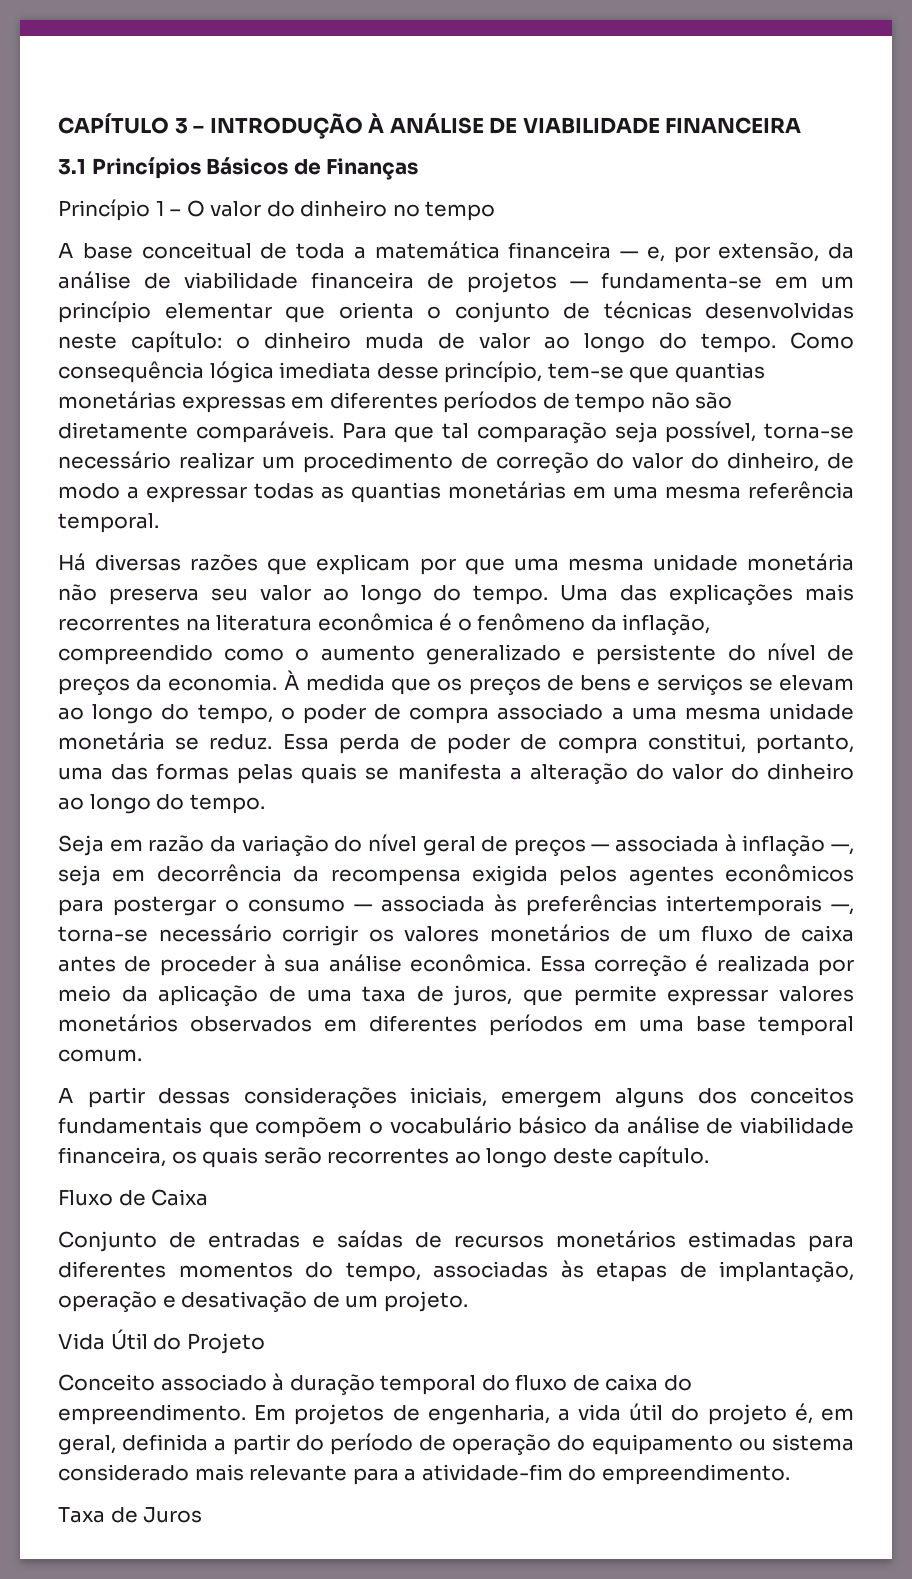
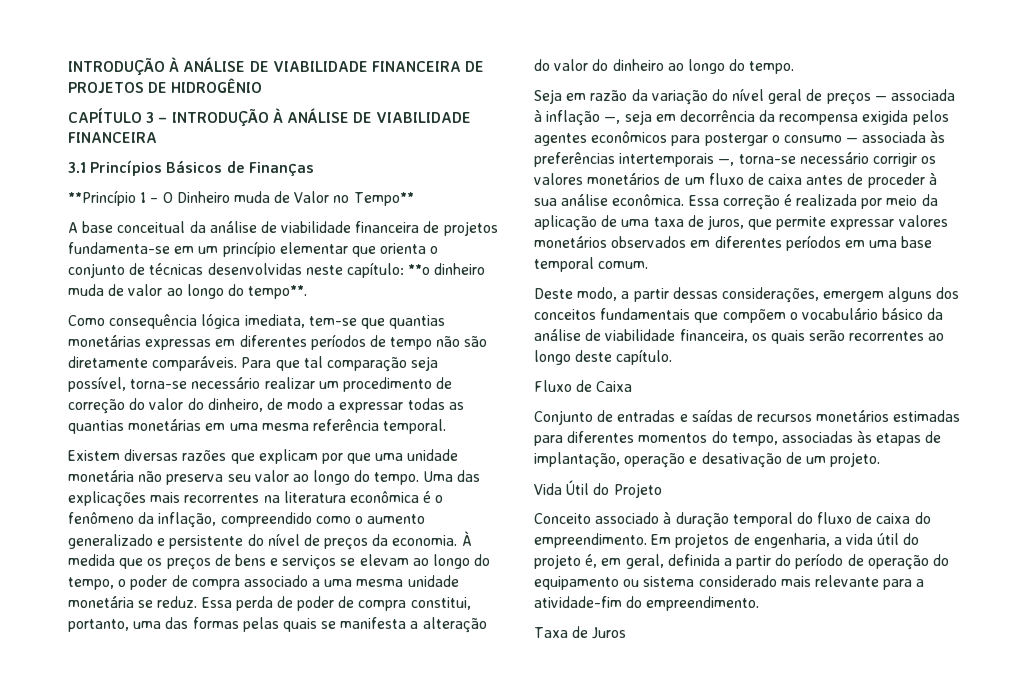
+ INTRODUÇÃO À ANÁLISE DE VIABILIDADE FINANCEIRA DE PROJETOS DE HIDROGÊNIO
- Princípio 1 – O valor do dinheiro no tempo
- A base conceitual de toda a matemática financeira — e, por extensão, da análise de viabilidade financeira de projetos — fundamenta-se em um princípio elementar que orienta o conjunto de técnicas desenvolvidas neste capítulo: o dinheiro muda de valor ao longo do tempo. Como consequência lógica imediata desse princípio, tem-se que quantias monetárias expressas em diferentes períodos de tempo não são diretamente comparáveis.
+ **Princípio 1 – O Dinheiro muda de Valor no Tempo**
+ A base conceitual da análise de viabilidade financeira de projetos fundamenta-se em um princípio elementar que orienta o conjunto de técnicas desenvolvidas neste capítulo: **o dinheiro muda de valor ao longo do tempo**.
+ Como consequência lógica imediata, tem-se que quantias monetárias expressas em diferentes períodos de tempo não são diretamente comparáveis.
- Há diversas razões que explicam por que uma mesma unidade monetária não preserva seu valor ao longo do tempo.
+ Existem diversas razões que explicam por que uma unidade monetária não preserva seu valor ao longo do tempo.
- A partir dessas considerações iniciais, emergem alguns dos conceitos fundamentais que compõem o vocabulário básico da análise de viabilidade financeira, os quais serão recorrentes ao longo deste capítulo.
+ Deste modo, a partir dessas considerações, emergem alguns dos conceitos fundamentais que compõem o vocabulário básico da análise de viabilidade financeira, os quais serão recorrentes ao longo deste capítulo.

